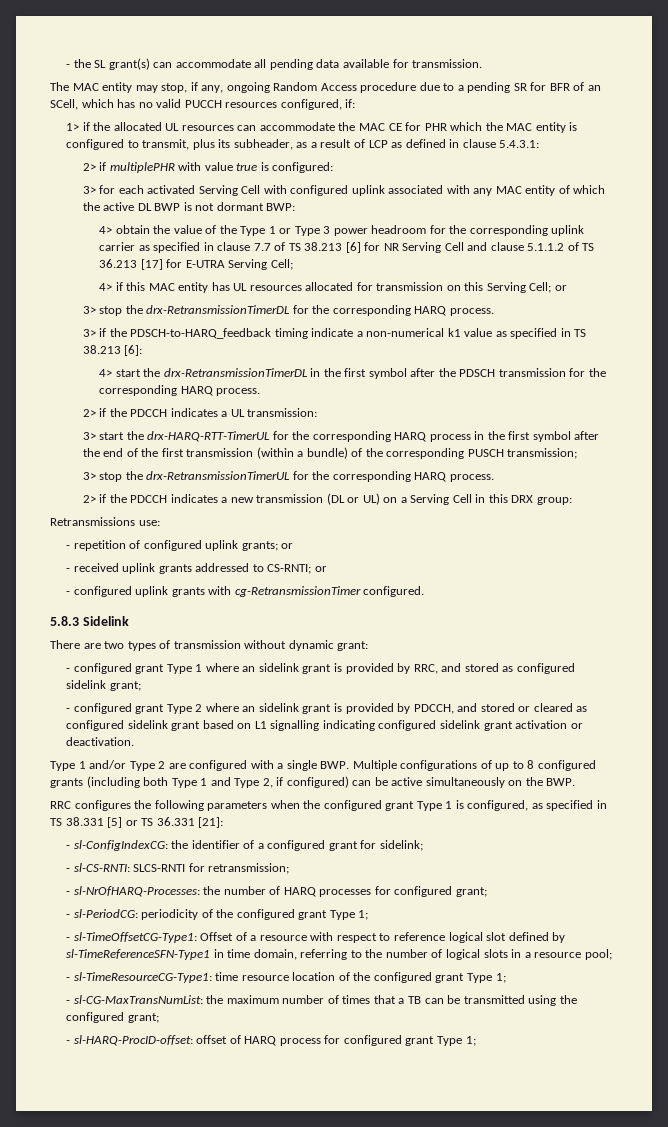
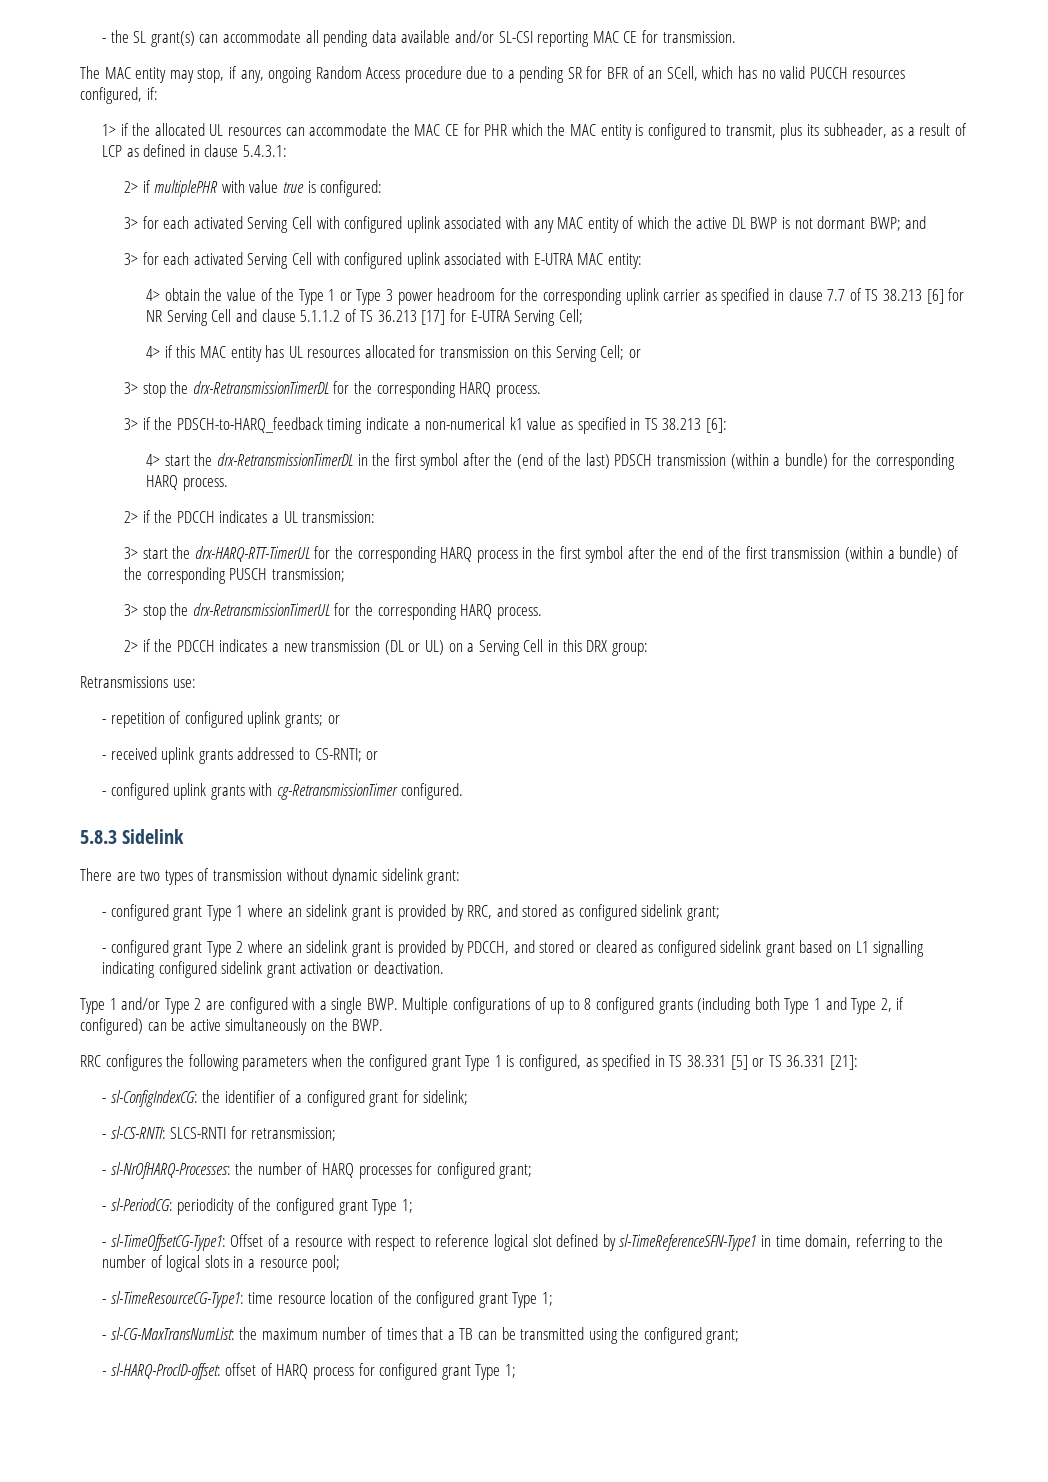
- - the SL grant(s) can accommodate all pending data available for transmission.
+ - the SL grant(s) can accommodate all pending data available and/or SL-CSI reporting MAC CE for transmission.
- 3> for each activated Serving Cell with configured uplink associated with any MAC entity of which the active DL BWP is not dormant BWP:
+ 3> for each activated Serving Cell with configured uplink associated with any MAC entity of which the active DL BWP is not dormant BWP; and
+ 3> for each activated Serving Cell with configured uplink associated with E-UTRA MAC entity:
- 4> start the drx-RetransmissionTimerDL in the first symbol after the PDSCH transmission for the corresponding HARQ process.
+ 4> start the drx-RetransmissionTimerDL in the first symbol after the (end of the last) PDSCH transmission (within a bundle) for the corresponding HARQ process.
- There are two types of transmission without dynamic grant:
+ There are two types of transmission without dynamic sidelink grant:

